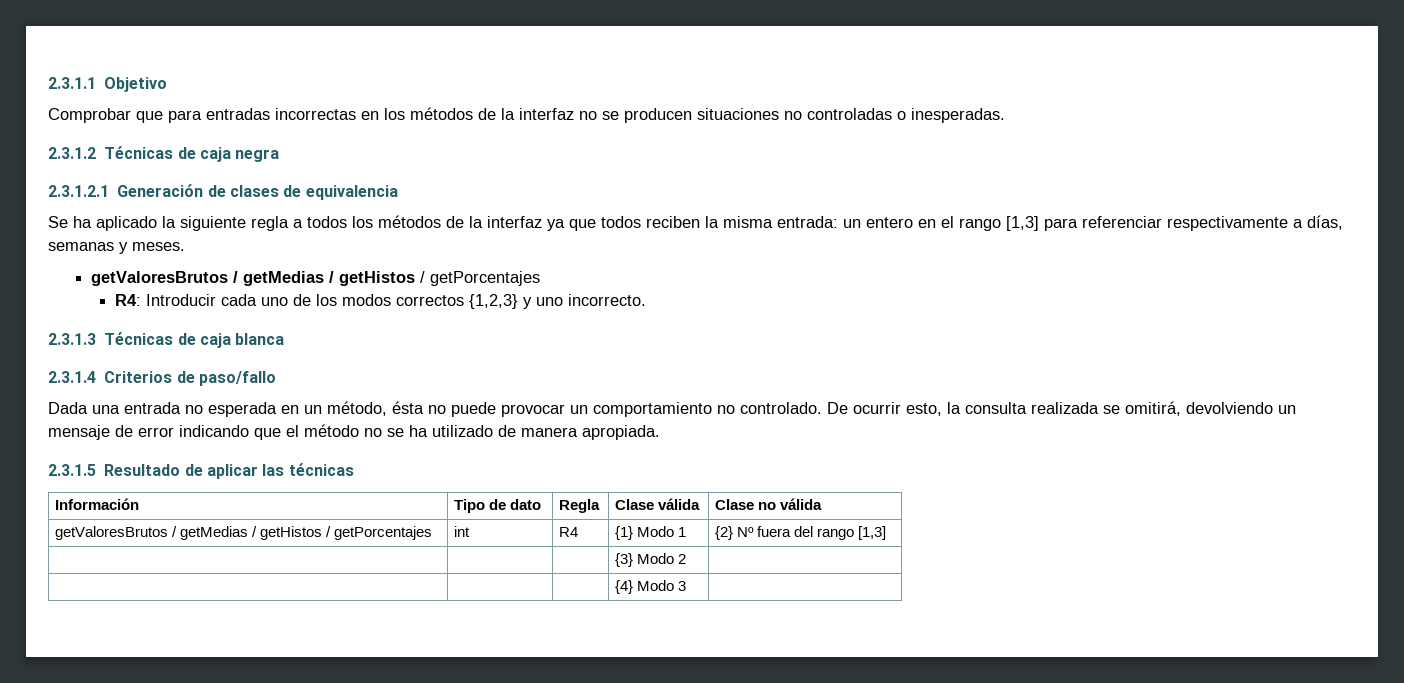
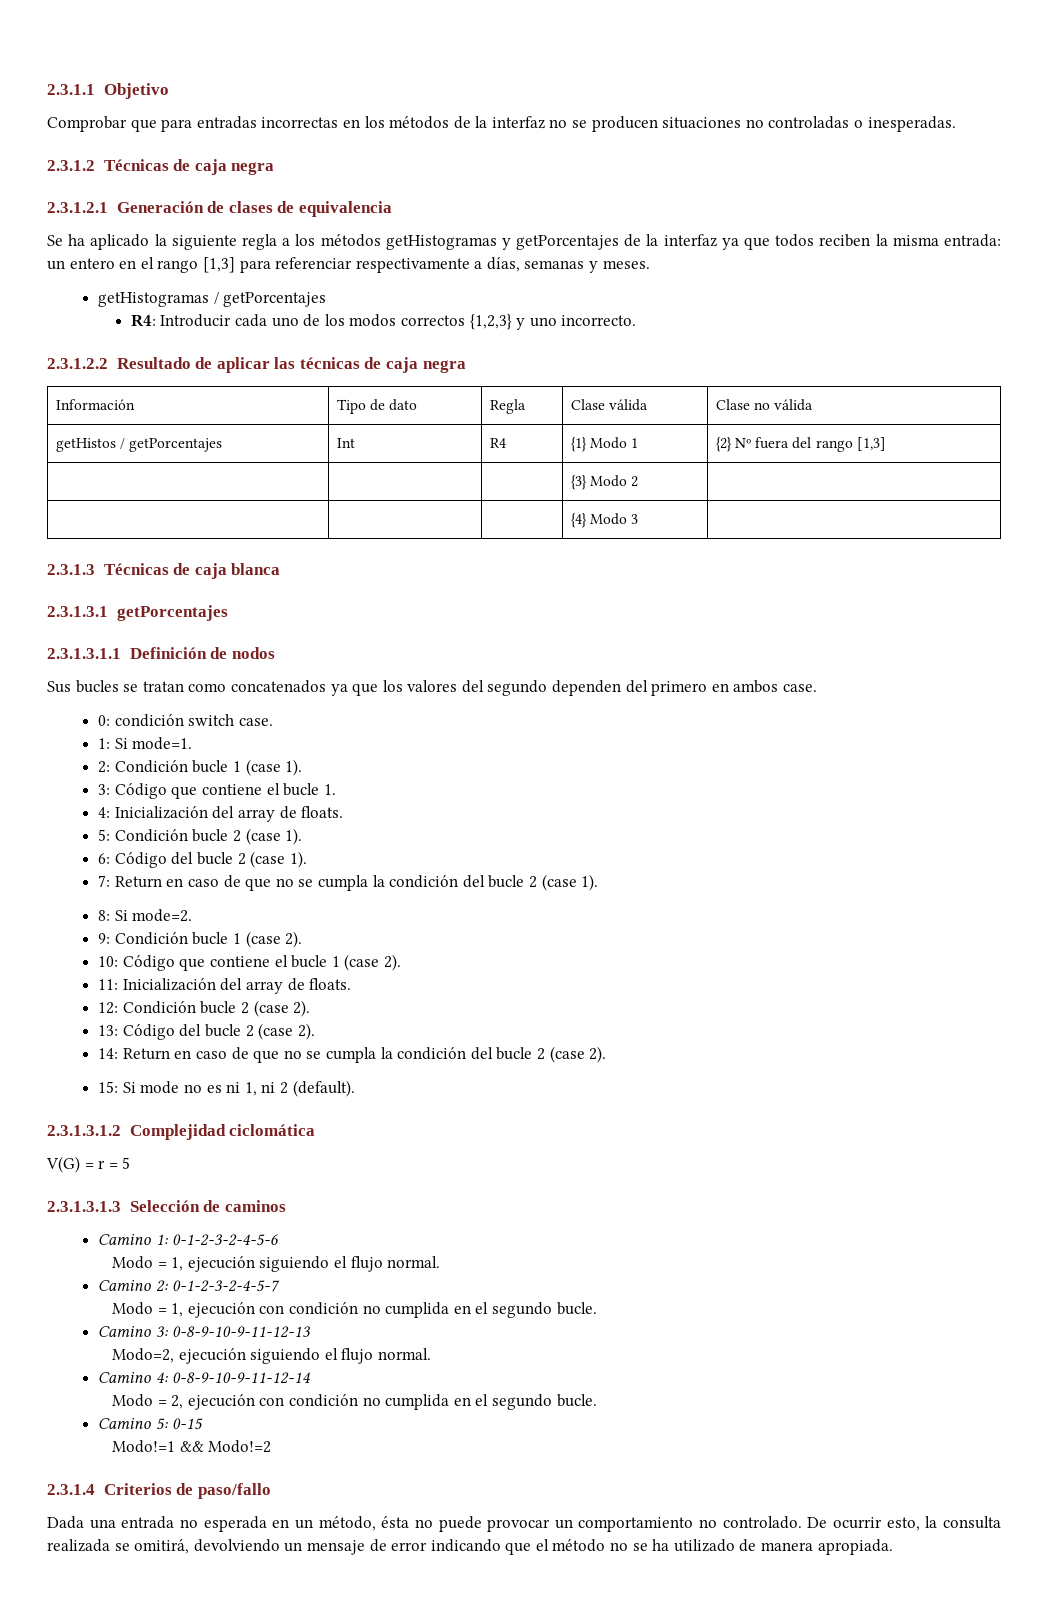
- Se ha aplicado la siguiente regla a todos los métodos de la interfaz ya que todos reciben la misma entrada: un entero en el rango [1,3] para referenciar respectivamente a días, semanas y meses.
- getValoresBrutos / getMedias / getHistos / getPorcentajes
+ Se ha aplicado la siguiente regla a los métodos getHistogramas y getPorcentajes de la interfaz ya que todos reciben la misma entrada: un entero en el rango [1,3] para referenciar respectivamente a días, semanas y meses.
+ getHistogramas / getPorcentajes
+ 2.3.1.2.2 Resultado de aplicar las técnicas de caja negra
+ Información | Tipo de dato | Regla | Clase válida | Clase no válida
+ getHistos / getPorcentajes | Int | R4 | {1} Modo 1 | {2} Nº fuera del rango [1,3]
+ | | | {3} Modo 2 |
+ | | | {4} Modo 3 |
  2.3.1.3 Técnicas de caja blanca
+ 2.3.1.3.1 getPorcentajes
+ 2.3.1.3.1.1 Definición de nodos
+ Sus bucles se tratan como concatenados ya que los valores del segundo dependen del primero en ambos case.
+ 0: condición switch case.
+ 1: Si mode=1.
+ 2: Condición bucle 1 (case 1).
+ 3: Código que contiene el bucle 1.
+ 4: Inicialización del array de floats.
+ 5: Condición bucle 2 (case 1).
+ 6: Código del bucle 2 (case 1).
+ 7: Return en caso de que no se cumpla la condición del bucle 2 (case 1).
+ 8: Si mode=2.
+ 9: Condición bucle 1 (case 2).
+ 10: Código que contiene el bucle 1 (case 2).
+ 11: Inicialización del array de floats.
+ 12: Condición bucle 2 (case 2).
+ 13: Código del bucle 2 (case 2).
+ 14: Return en caso de que no se cumpla la condición del bucle 2 (case 2).
+ 15: Si mode no es ni 1, ni 2 (default).
+ 2.3.1.3.1.2 Complejidad ciclomática
+ V(G) = r = 5
+ 2.3.1.3.1.3 Selección de caminos
+ Camino 1: 0-1-2-3-2-4-5-6
+ Modo = 1, ejecución siguiendo el flujo normal.
+ Camino 2: 0-1-2-3-2-4-5-7
+ Modo = 1, ejecución con condición no cumplida en el segundo bucle.
+ Camino 3: 0-8-9-10-9-11-12-13
+ Modo=2, ejecución siguiendo el flujo normal.
+ Camino 4: 0-8-9-10-9-11-12-14
+ Modo = 2, ejecución con condición no cumplida en el segundo bucle.
+ Camino 5: 0-15
+ Modo!=1 && Modo!=2
- 2.3.1.5 Resultado de aplicar las técnicas
- Información | Tipo de dato | Regla | Clase válida | Clase no válida
- getValoresBrutos / getMedias / getHistos / getPorcentajes | int | R4 | {1} Modo 1 | {2} Nº fuera del rango [1,3]
- | | | {3} Modo 2 |
- | | | {4} Modo 3 |

